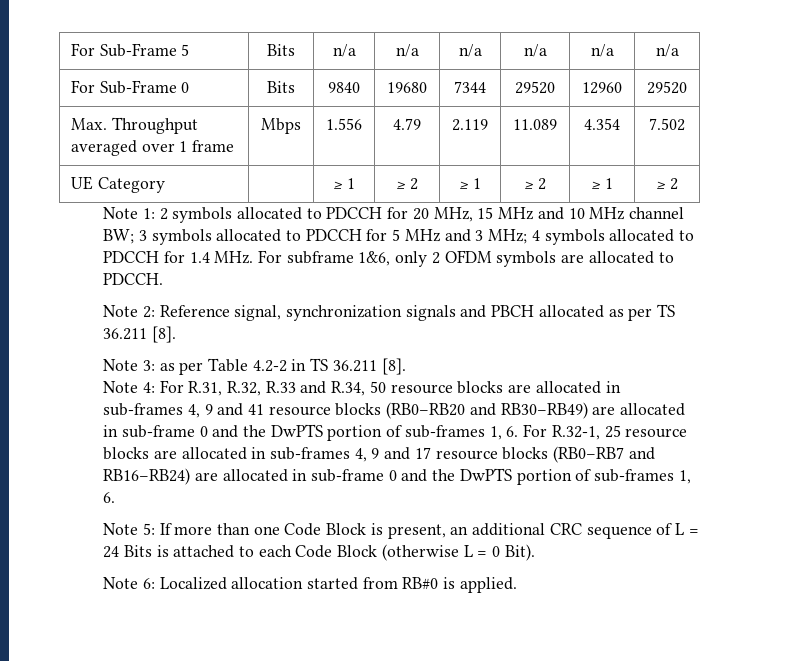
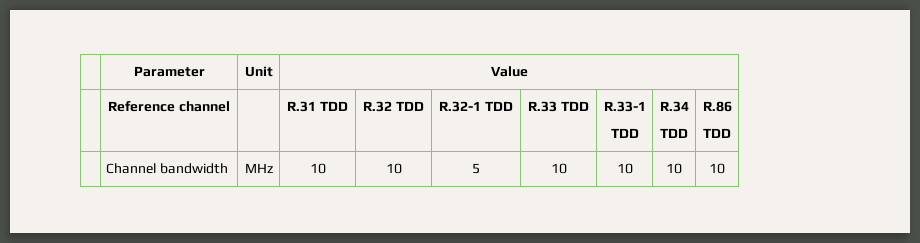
- For Sub-Frame 5 | Bits | n/a | n/a | n/a | n/a | n/a | n/a
- For Sub-Frame 0 | Bits | 9840 | 19680 | 7344 | 29520 | 12960 | 29520
- Max. Throughput averaged over 1 frame | Mbps | 1.556 | 4.79 | 2.119 | 11.089 | 4.354 | 7.502
- UE Category | | ≥ 1 | ≥ 2 | ≥ 1 | ≥ 2 | ≥ 1 | ≥ 2
- Note 1: 2 symbols allocated to PDCCH for 20 MHz, 15 MHz and 10 MHz channel BW; 3 symbols allocated to PDCCH for 5 MHz and 3 MHz; 4 symbols allocated to PDCCH for 1.4 MHz. For subframe 1&6, only 2 OFDM symbols are allocated to PDCCH.
- Note 2: Reference signal, synchronization signals and PBCH allocated as per TS 36.211 [8].
- Note 3: as per Table 4.2-2 in TS 36.211 [8].
- Note 4: For R.31, R.32, R.33 and R.34, 50 resource blocks are allocated in sub-frames 4, 9 and 41 resource blocks (RB0–RB20 and RB30–RB49) are allocated in sub-frame 0 and the DwPTS portion of sub-frames 1, 6. For R.32-1, 25 resource blocks are allocated in sub-frames 4, 9 and 17 resource blocks (RB0–RB7 and RB16–RB24) are allocated in sub-frame 0 and the DwPTS portion of sub-frames 1, 6.
- Note 5: If more than one Code Block is present, an additional CRC sequence of L = 24 Bits is attached to each Code Block (otherwise L = 0 Bit).
- Note 6: Localized allocation started from RB#0 is applied.
+ | Parameter | Unit | Value
+ | Reference channel | | R.31 TDD | R.32 TDD | R.32-1 TDD | R.33 TDD | R.33-1
+ TDD | R.34
+ TDD | R.86
+ TDD
+ | Channel bandwidth | MHz | 10 | 10 | 5 | 10 | 10 | 10 | 10

